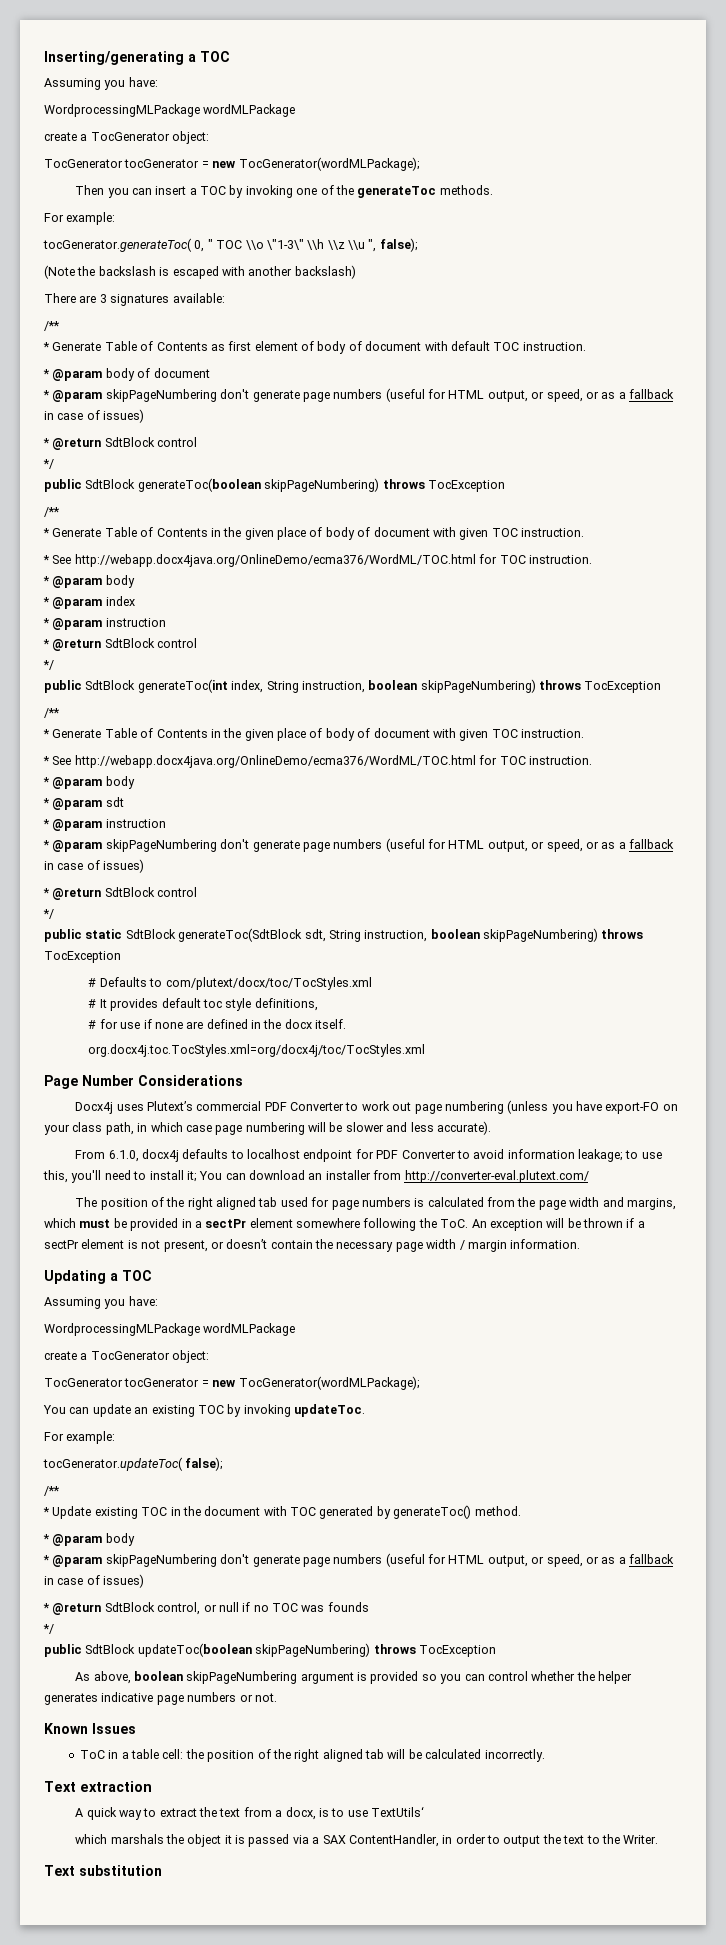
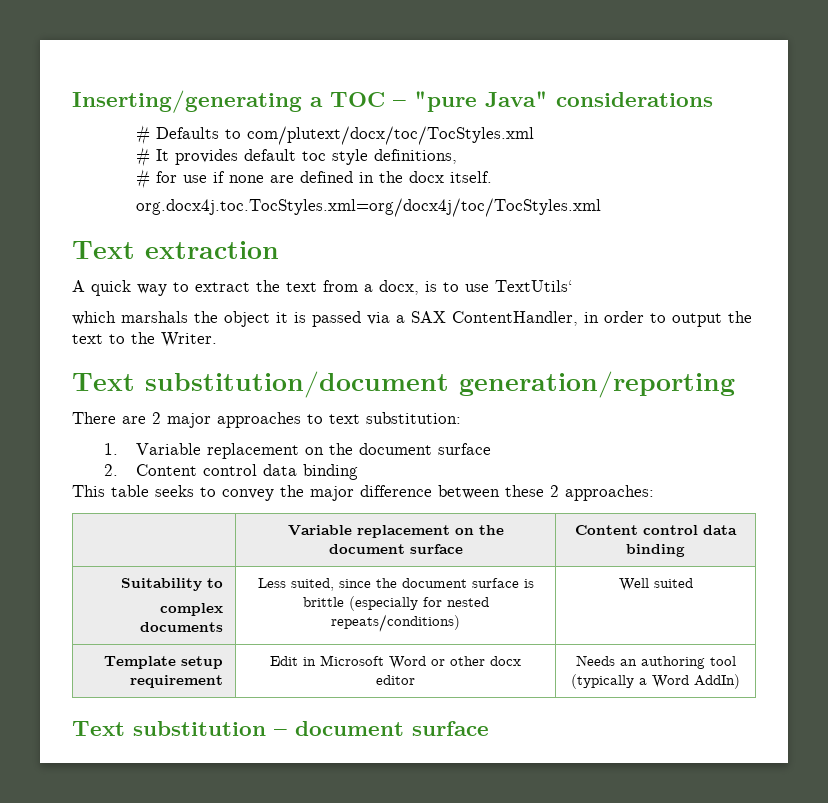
- Inserting/generating a TOC
- Assuming you have:
- WordprocessingMLPackage wordMLPackage
- create a TocGenerator object:
- TocGenerator tocGenerator = new TocGenerator(wordMLPackage);
- Then you can insert a TOC by invoking one of the generateToc methods.
- For example:
- tocGenerator.generateToc( 0, " TOC \\o \"1-3\" \\h \\z \\u ", false);
- (Note the backslash is escaped with another backslash)
- There are 3 signatures available:
- /**
- * Generate Table of Contents as first element of body of document with default TOC instruction.
- * @param body of document
- * @param skipPageNumbering don't generate page numbers (useful for HTML output, or speed, or as a fallback in case of issues)
- * @return SdtBlock control
- */
- public SdtBlock generateToc(boolean skipPageNumbering) throws TocException
- /**
- * Generate Table of Contents in the given place of body of document with given TOC instruction.
- * See http://webapp.docx4java.org/OnlineDemo/ecma376/WordML/TOC.html for TOC instruction.
- * @param body
- * @param index
- * @param instruction
- * @return SdtBlock control
- */
- public SdtBlock generateToc(int index, String instruction, boolean skipPageNumbering) throws TocException
- /**
- * Generate Table of Contents in the given place of body of document with given TOC instruction.
- * See http://webapp.docx4java.org/OnlineDemo/ecma376/WordML/TOC.html for TOC instruction.
- * @param body
- * @param sdt
- * @param instruction
- * @param skipPageNumbering don't generate page numbers (useful for HTML output, or speed, or as a fallback in case of issues)
- * @return SdtBlock control
- */
- public static SdtBlock generateToc(SdtBlock sdt, String instruction, boolean skipPageNumbering) throws TocException
+ Inserting/generating a TOC – "pure Java" considerations
- Page Number Considerations
- Docx4j uses Plutext’s commercial PDF Converter to work out page numbering (unless you have export-FO on your class path, in which case page numbering will be slower and less accurate).
- From 6.1.0, docx4j defaults to localhost endpoint for PDF Converter to avoid information leakage; to use this, you'll need to install it; You can download an installer from http://converter-eval.plutext.com/
- The position of the right aligned tab used for page numbers is calculated from the page width and margins, which must be provided in a sectPr element somewhere following the ToC. An exception will be thrown if a sectPr element is not present, or doesn’t contain the necessary page width / margin information.
- Updating a TOC
- Assuming you have:
- WordprocessingMLPackage wordMLPackage
- create a TocGenerator object:
- TocGenerator tocGenerator = new TocGenerator(wordMLPackage);
- You can update an existing TOC by invoking updateToc.
- For example:
- tocGenerator.updateToc( false);
- /**
- * Update existing TOC in the document with TOC generated by generateToc() method.
- * @param body
- * @param skipPageNumbering don't generate page numbers (useful for HTML output, or speed, or as a fallback in case of issues)
- * @return SdtBlock control, or null if no TOC was founds
- */
- public SdtBlock updateToc(boolean skipPageNumbering) throws TocException
- As above, boolean skipPageNumbering argument is provided so you can control whether the helper generates indicative page numbers or not.
- Known Issues
- ToC in a table cell: the position of the right aligned tab will be calculated incorrectly.
+ Text substitution/document generation/reporting
+ There are 2 major approaches to text substitution:
+ 1. Variable replacement on the document surface
+ 2. Content control data binding
+ This table seeks to convey the major difference between these 2 approaches:
+ | Variable replacement on the document surface | Content control data binding
+ Suitability to
+ complex documents | Less suited, since the document surface is brittle (especially for nested repeats/conditions) | Well suited
+ Template setup requirement | Edit in Microsoft Word or other docx editor | Needs an authoring tool (typically a Word AddIn)
- Text substitution
+ Text substitution – document surface

